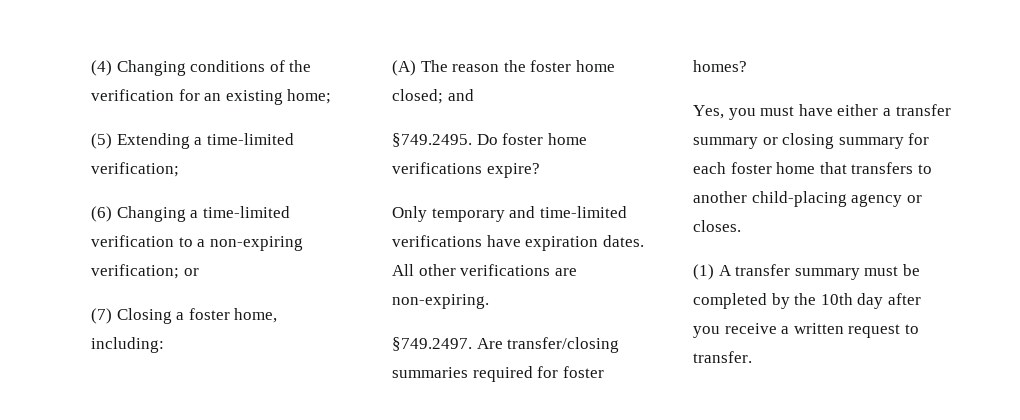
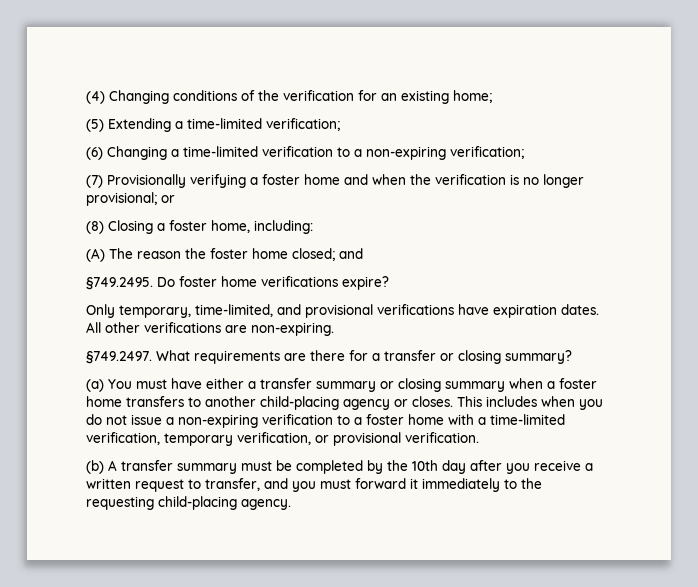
- (6) Changing a time-limited verification to a non-expiring verification; or
+ (6) Changing a time-limited verification to a non-expiring verification;
+ (7) Provisionally verifying a foster home and when the verification is no longer provisional; or
- (7) Closing a foster home, including:
+ (8) Closing a foster home, including:
- Only temporary and time-limited verifications have expiration dates.
+ Only temporary, time-limited, and provisional verifications have expiration dates.
- §749.2497. Are transfer/closing summaries required for foster homes?
- Yes, you must have either a transfer summary or closing summary for each foster home that transfers to another child-placing agency or closes.
- (1) A transfer summary must be completed by the 10th day after you receive a written request to transfer.
+ §749.2497. What requirements are there for a transfer or closing summary?
+ (a) You must have either a transfer summary or closing summary when a foster home transfers to another child-placing agency or closes. This includes when you do not issue a non-expiring verification to a foster home with a time-limited verification, temporary verification, or provisional verification.
+ (b) A transfer summary must be completed by the 10th day after you receive a written request to transfer, and you must forward it immediately to the requesting child-placing agency.

